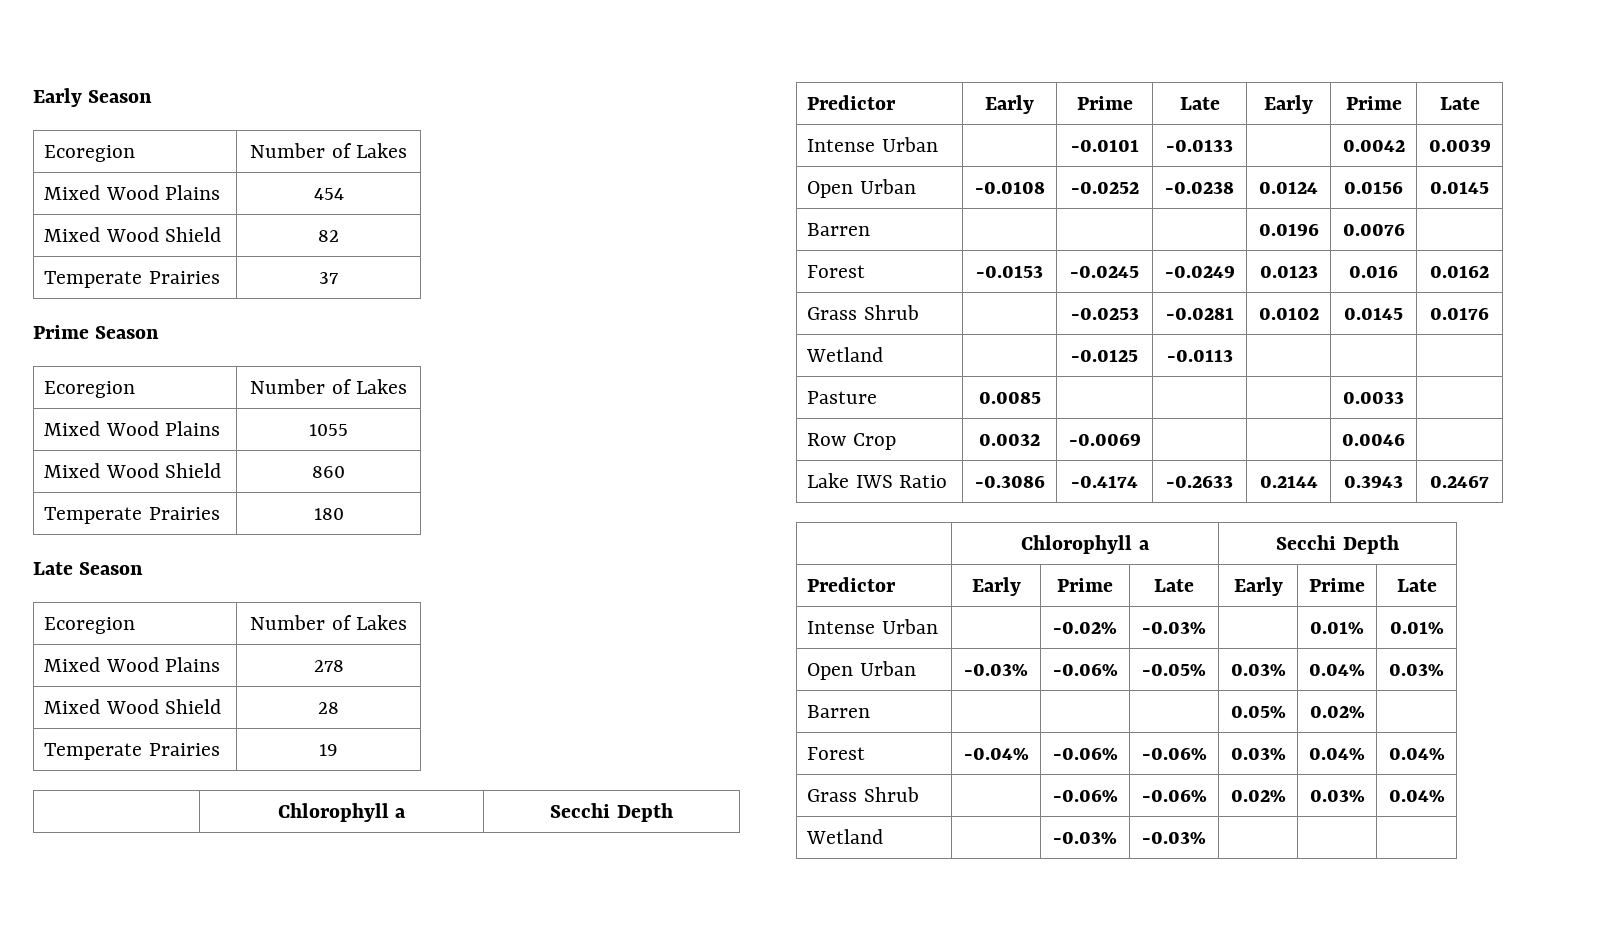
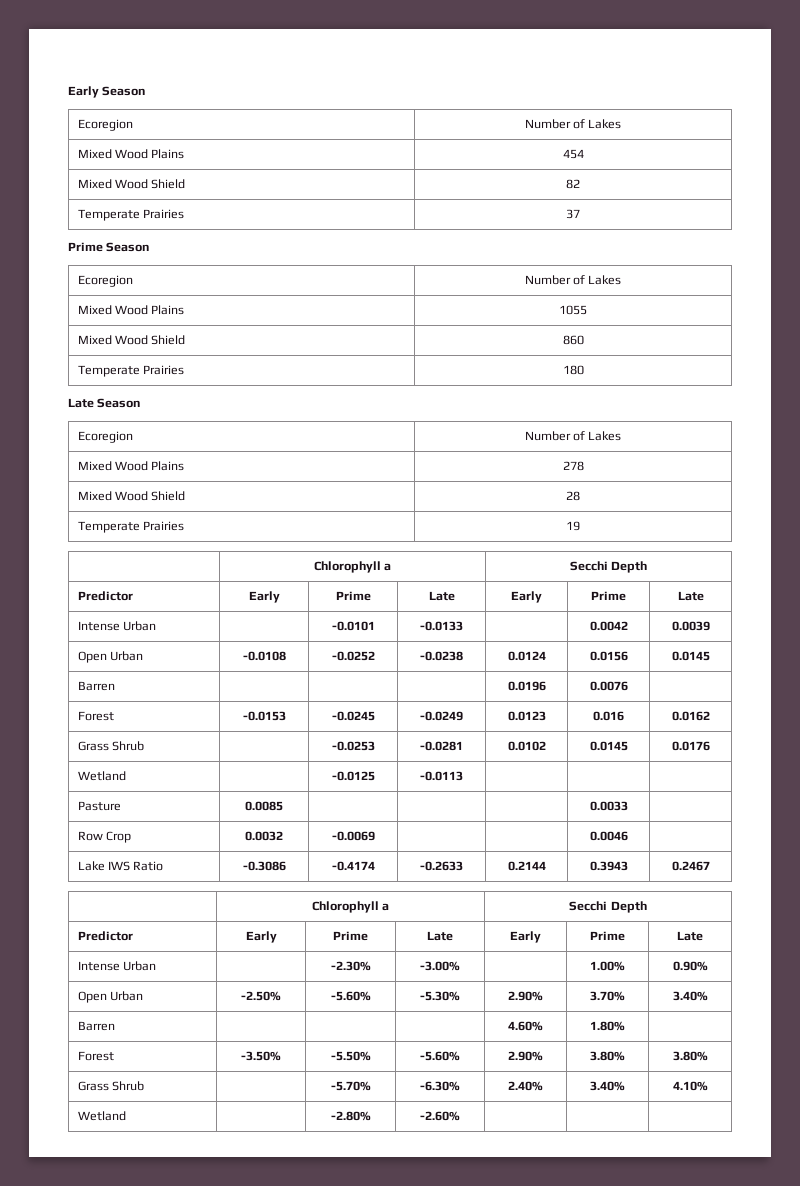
- Intense Urban | | -0.02% | -0.03% | | 0.01% | 0.01%
- Open Urban | -0.03% | -0.06% | -0.05% | 0.03% | 0.04% | 0.03%
- Barren | | | | 0.05% | 0.02% |
- Forest | -0.04% | -0.06% | -0.06% | 0.03% | 0.04% | 0.04%
- Grass Shrub | | -0.06% | -0.06% | 0.02% | 0.03% | 0.04%
- Wetland | | -0.03% | -0.03% | | |
+ Intense Urban | | -2.30% | -3.00% | | 1.00% | 0.90%
+ Open Urban | -2.50% | -5.60% | -5.30% | 2.90% | 3.70% | 3.40%
+ Barren | | | | 4.60% | 1.80% |
+ Forest | -3.50% | -5.50% | -5.60% | 2.90% | 3.80% | 3.80%
+ Grass Shrub | | -5.70% | -6.30% | 2.40% | 3.40% | 4.10%
+ Wetland | | -2.80% | -2.60% | | |

